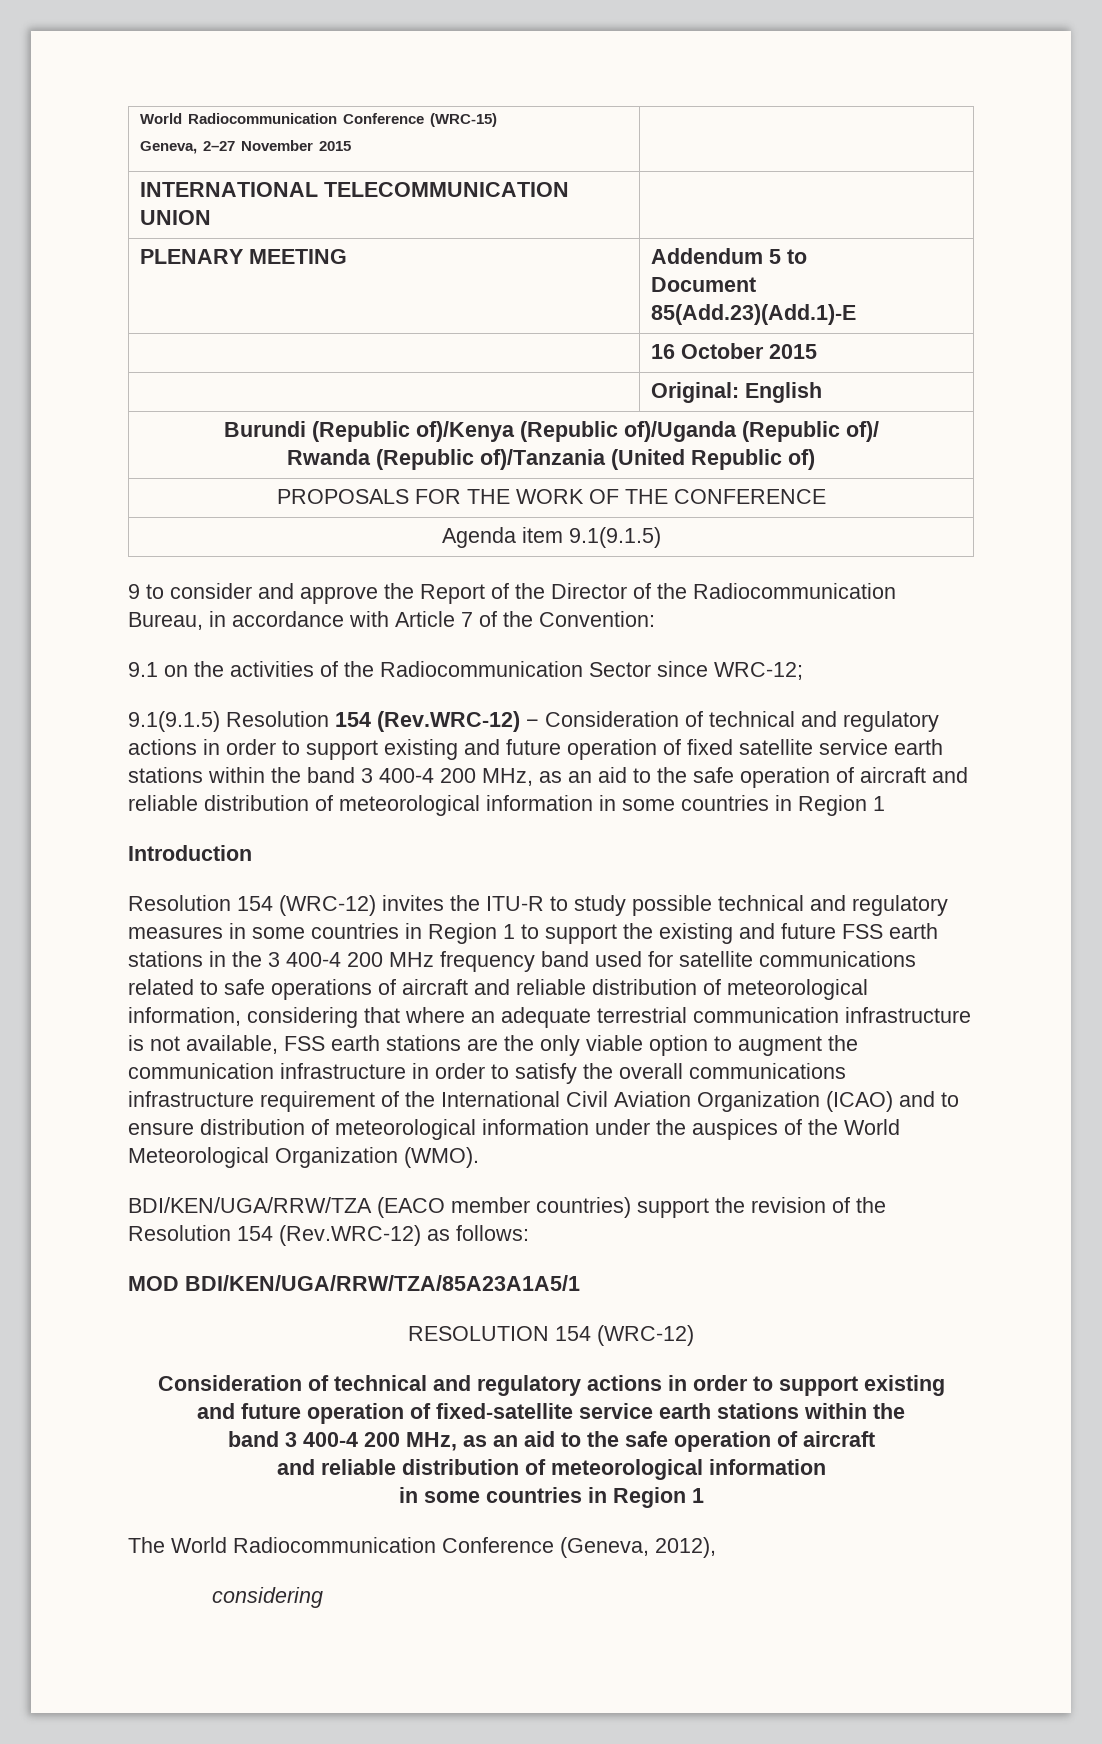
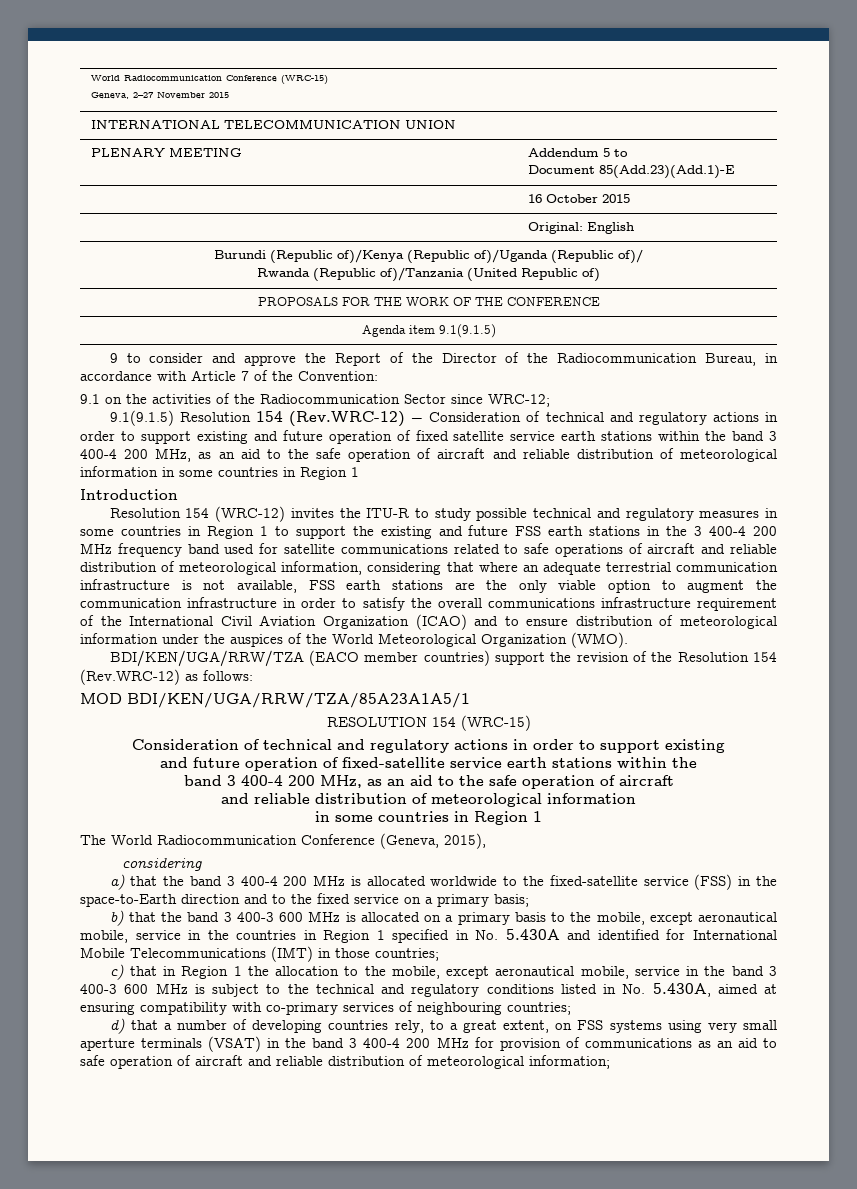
- RESOLUTION 154 (WRC-12)
+ RESOLUTION 154 (WRC-15)
- The World Radiocommunication Conference (Geneva, 2012),
+ The World Radiocommunication Conference (Geneva, 2015),
  considering
+ a) that the band 3 400-4 200 MHz is allocated worldwide to the fixed-satellite service (FSS) in the space-to-Earth direction and to the fixed service on a primary basis;
+ b) that the band 3 400-3 600 MHz is allocated on a primary basis to the mobile, except aeronautical mobile, service in the countries in Region 1 specified in No. 5.430A and identified for International Mobile Telecommunications (IMT) in those countries;
+ c) that in Region 1 the allocation to the mobile, except aeronautical mobile, service in the band 3 400-3 600 MHz is subject to the technical and regulatory conditions listed in No. 5.430A, aimed at ensuring compatibility with co-primary services of neighbouring countries;
+ d) that a number of developing countries rely, to a great extent, on FSS systems using very small aperture terminals (VSAT) in the band 3 400-4 200 MHz for provision of communications as an aid to safe operation of aircraft and reliable distribution of meteorological information;

